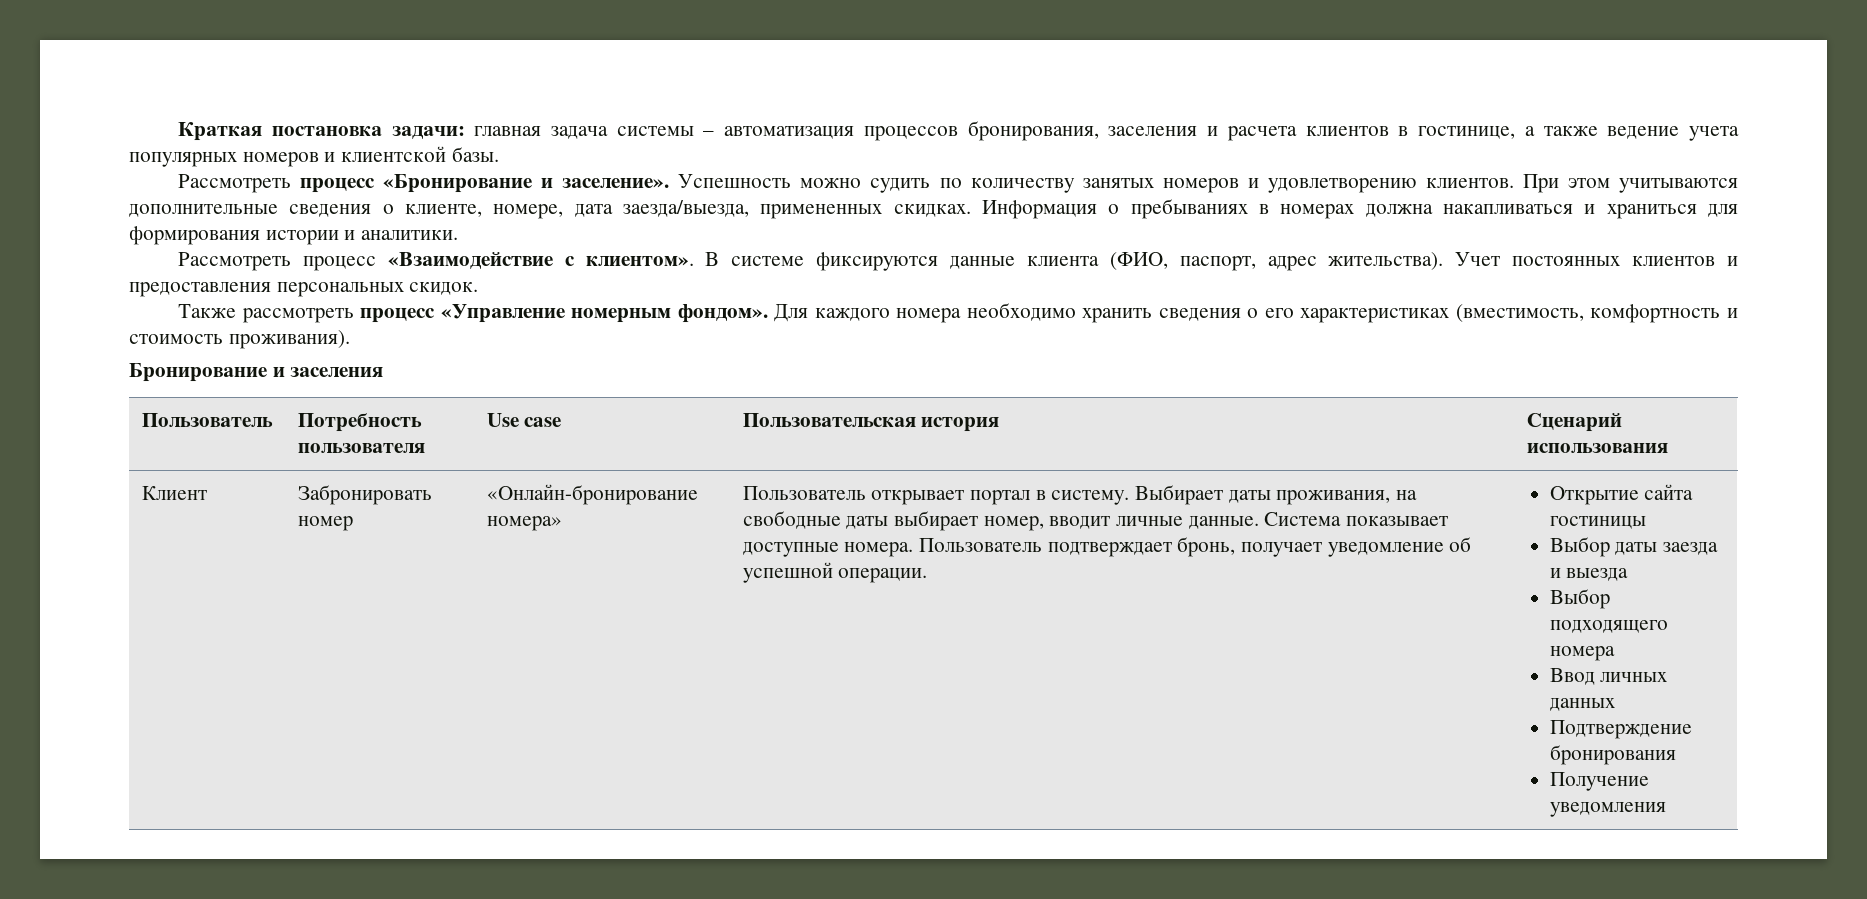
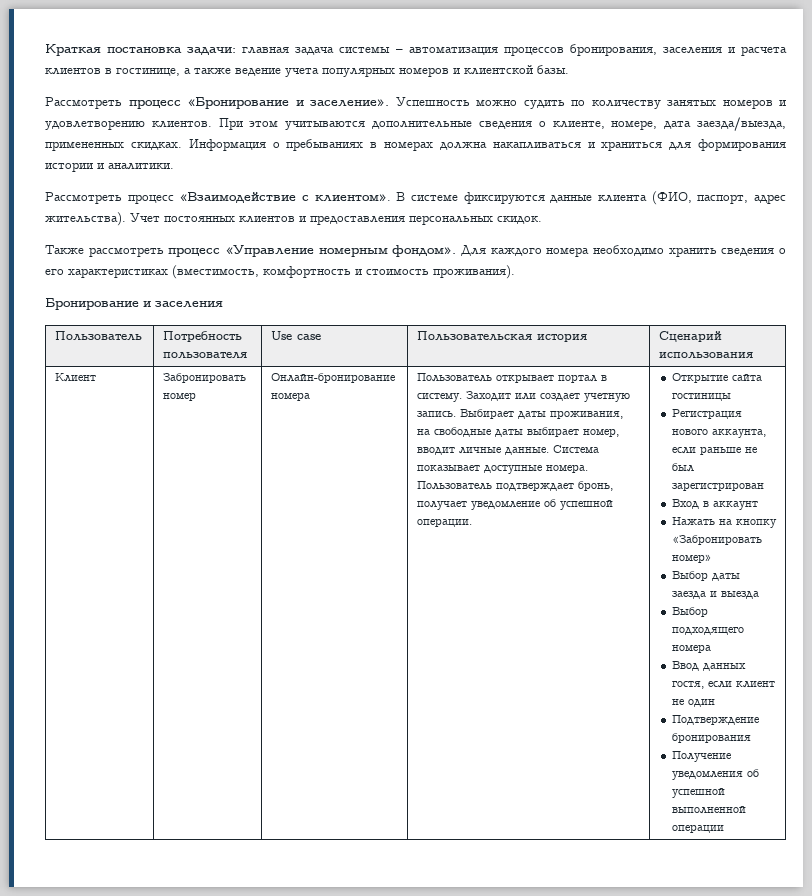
- «Онлайн-бронирование номера»
+ Онлайн-бронирование номера
+ Заходит или создает учетную запись.
+ Регистрация нового аккаунта, если раньше не был зарегистрирован
+ Вход в аккаунт
+ Нажать на кнопку «Забронировать номер»
- Ввод личных данных
+ Ввод данных гостя, если клиент не один
- Получение уведомления
+ Получение уведомления об успешной выполненной операции

